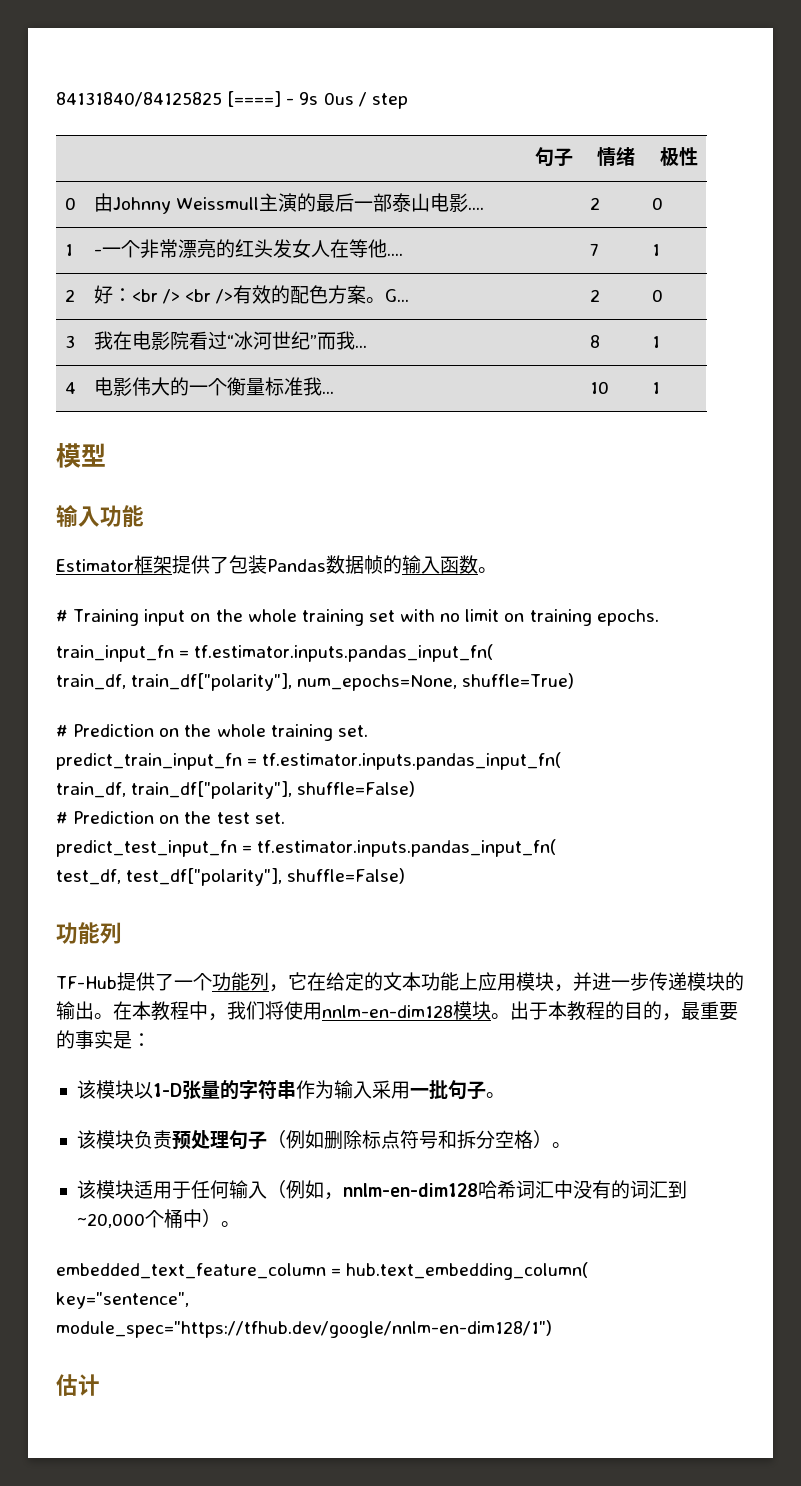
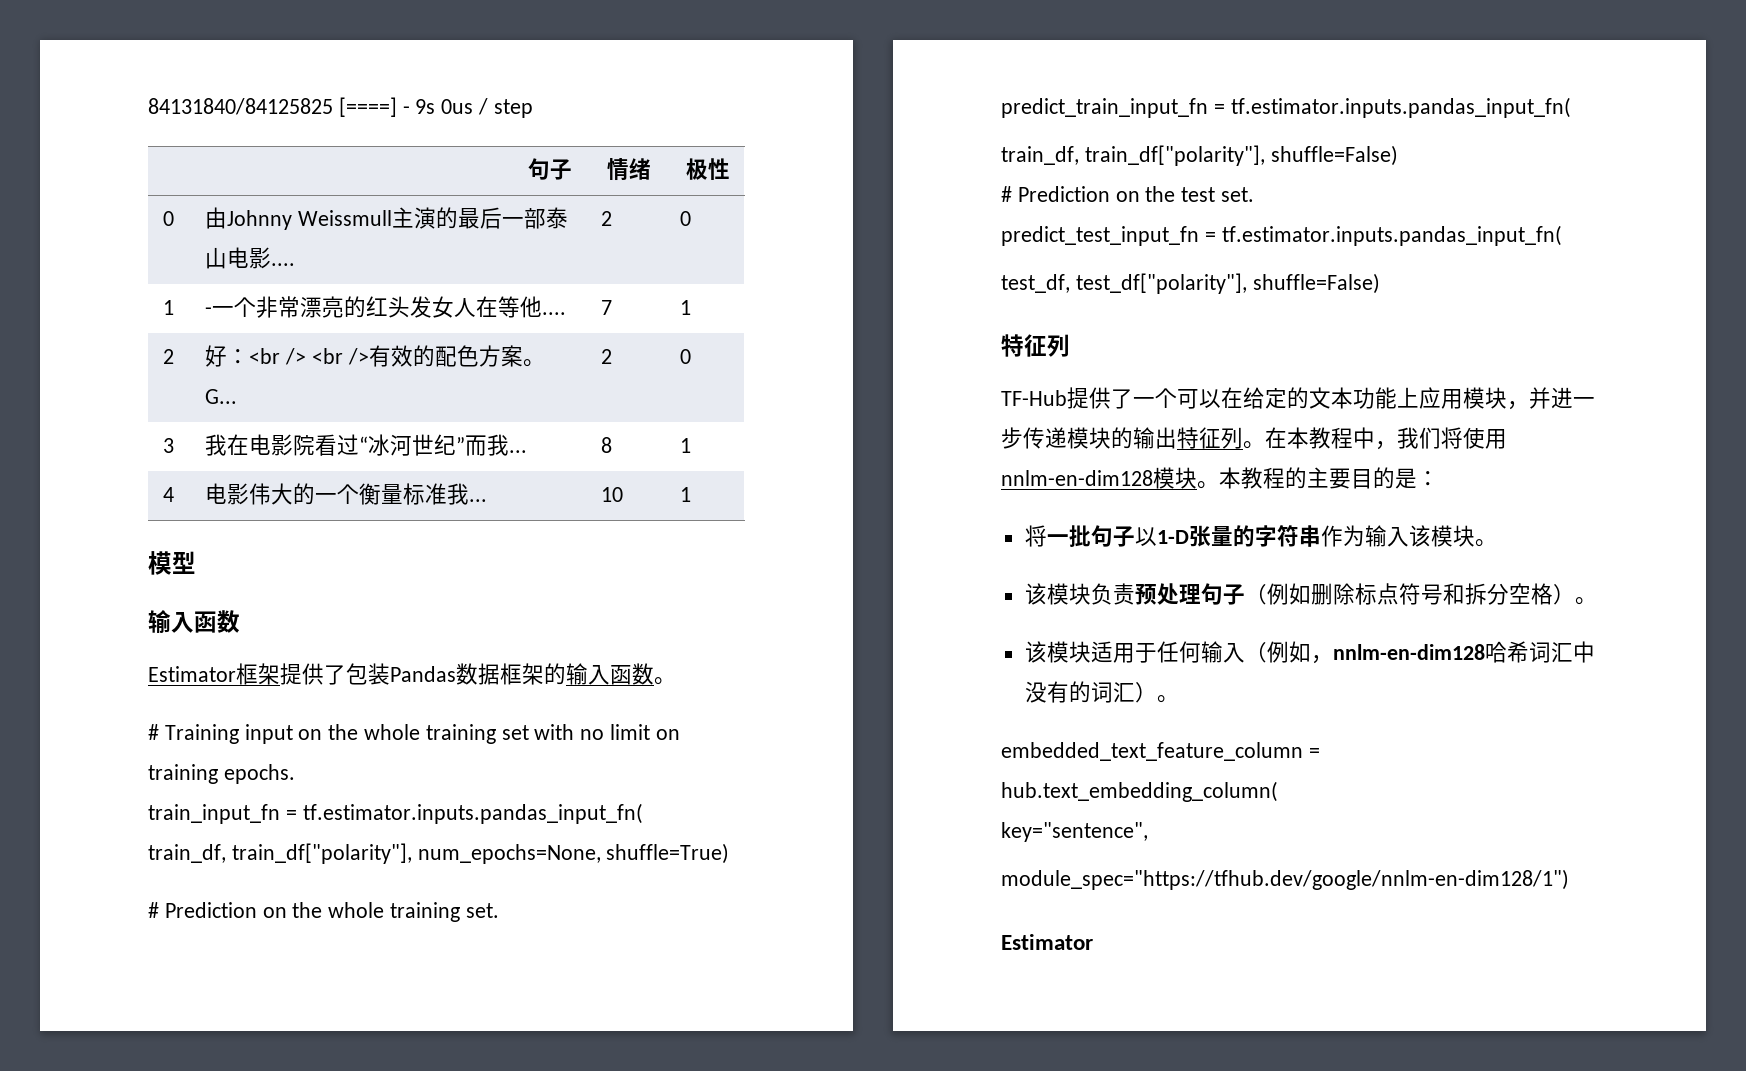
  模型
- 输入功能
+ 输入函数
- Estimator框架提供了包装Pandas数据帧的输入函数。
+ Estimator框架提供了包装Pandas数据框架的输入函数。
  test_df, test_df["polarity"], shuffle=False)
- 功能列
+ 特征列
- TF-Hub提供了一个功能列，它在给定的文本功能上应用模块，并进一步传递模块的输出。
+ TF-Hub提供了一个可以在给定的文本功能上应用模块，并进一步传递模块的输出特征列。
- 出于本教程的目的，最重要的事实是：
+ 本教程的主要目的是：
- 该模块以1-D张量的字符串作为输入采用一批句子。
+ 将一批句子以1-D张量的字符串作为输入该模块。
- 该模块适用于任何输入（例如，nnlm-en-dim128哈希词汇中没有的词汇到~20,000个桶中）。
+ 该模块适用于任何输入（例如，nnlm-en-dim128哈希词汇中没有的词汇）。
  module_spec="https://tfhub.dev/google/nnlm-en-dim128/1")
- 估计
+ Estimator

